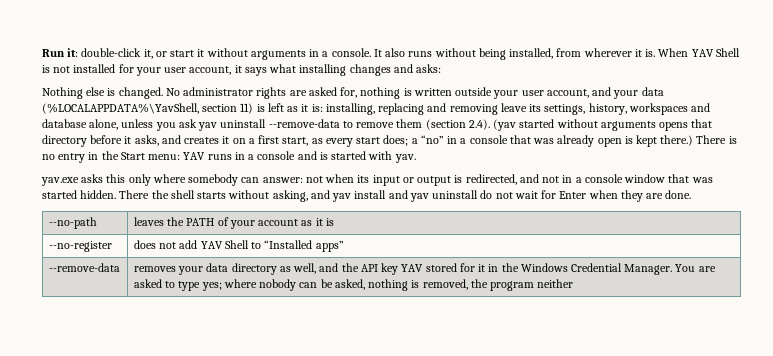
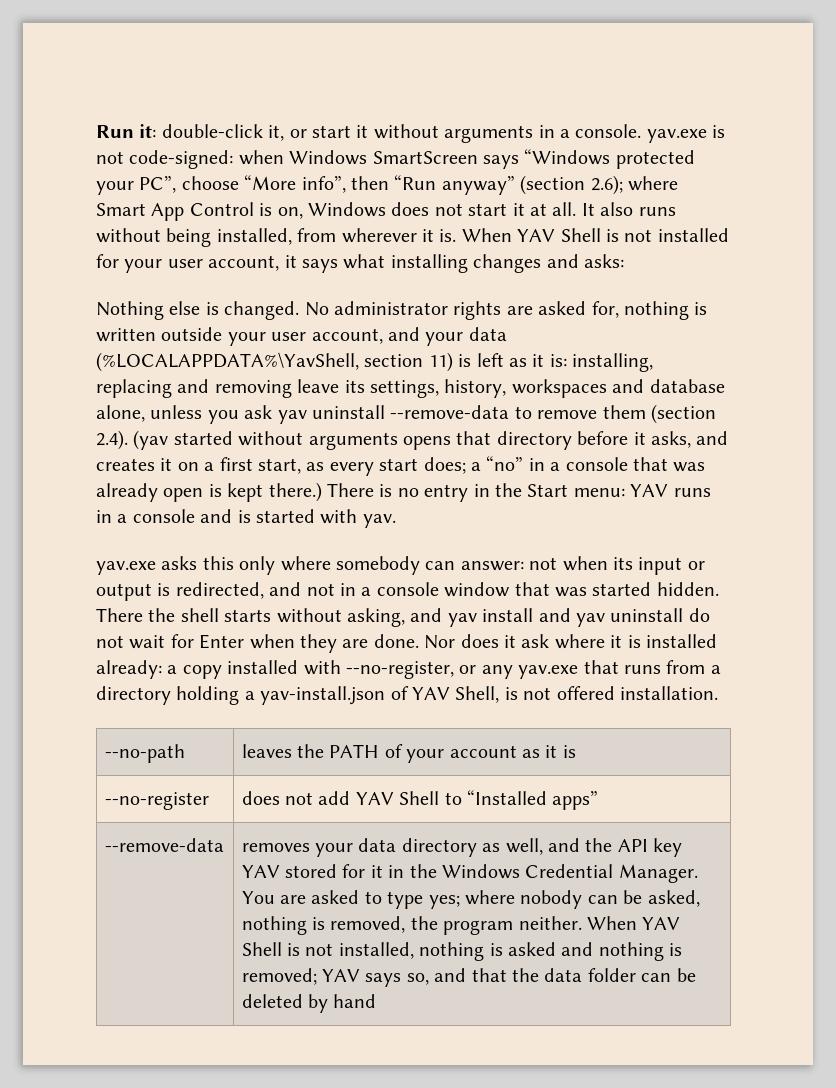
- Run it: double-click it, or start it without arguments in a console.
+ Run it: double-click it, or start it without arguments in a console. yav.exe is not code-signed: when Windows SmartScreen says “Windows protected your PC”, choose “More info”, then “Run anyway” (section 2.6); where Smart App Control is on, Windows does not start it at all.
+ Nor does it ask where it is installed already: a copy installed with --no-register, or any yav.exe that runs from a directory holding a yav-install.json of YAV Shell, is not offered installation.
- You are asked to type yes; where nobody can be asked, nothing is removed, the program neither
+ You are asked to type yes; where nobody can be asked, nothing is removed, the program neither. When YAV Shell is not installed, nothing is asked and nothing is removed; YAV says so, and that the data folder can be deleted by hand

